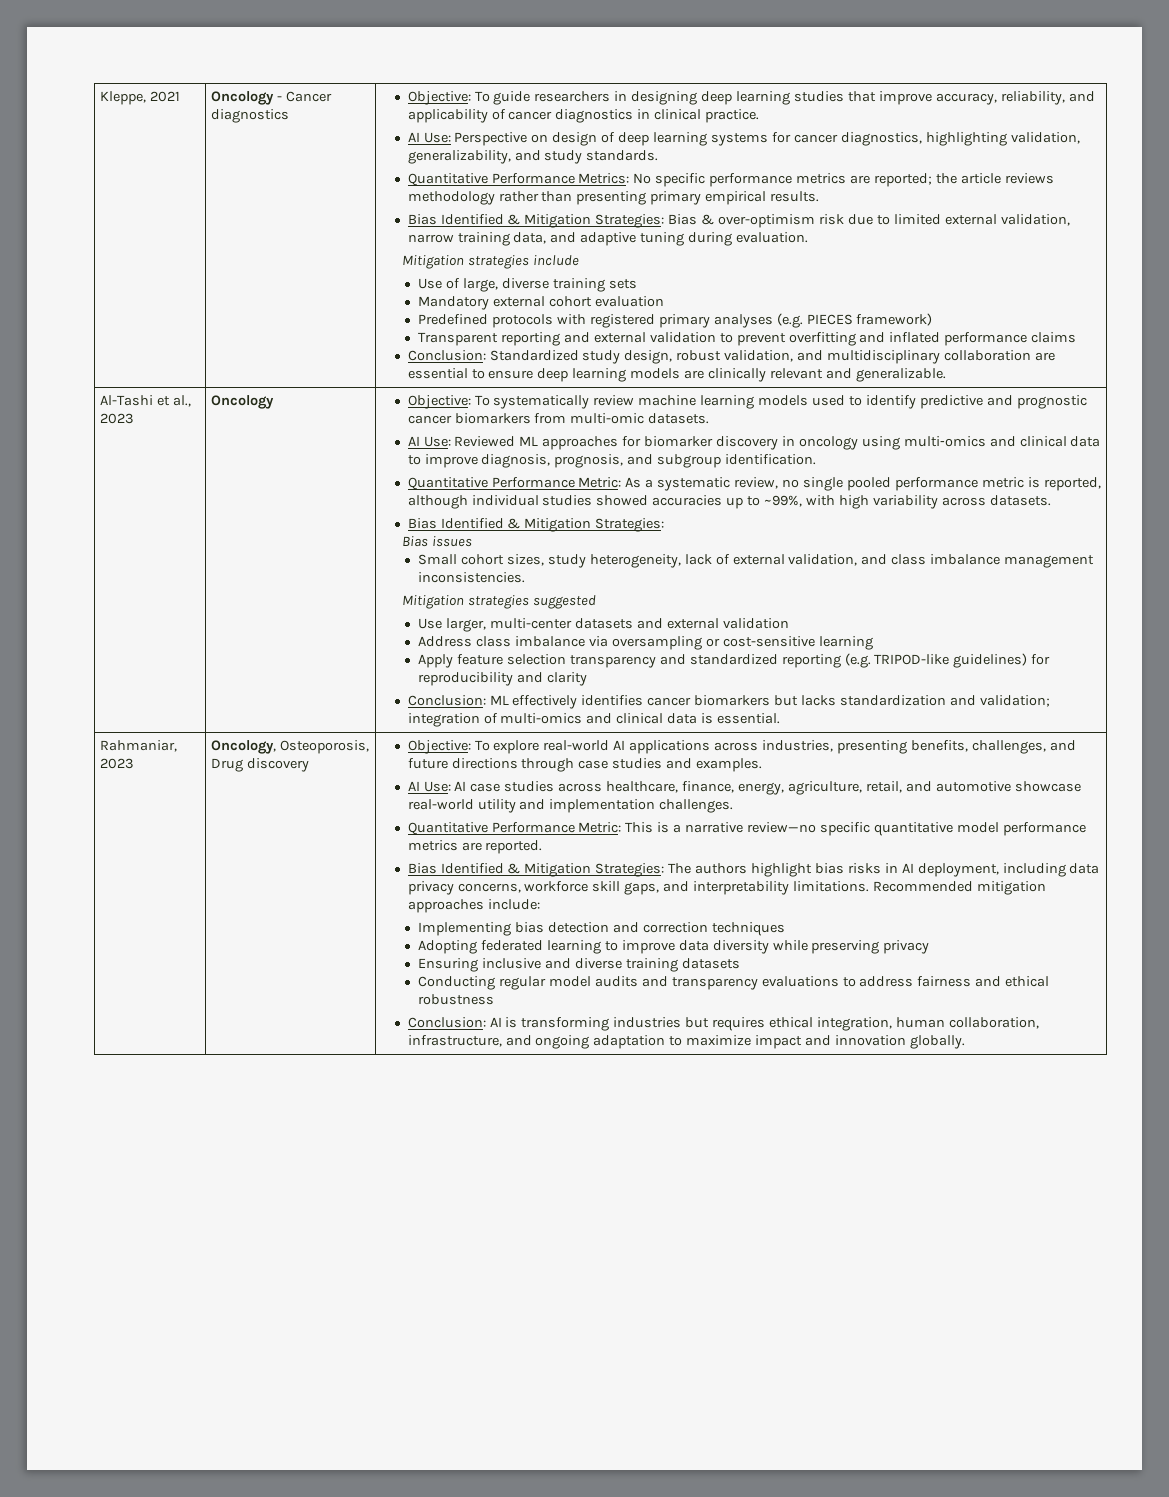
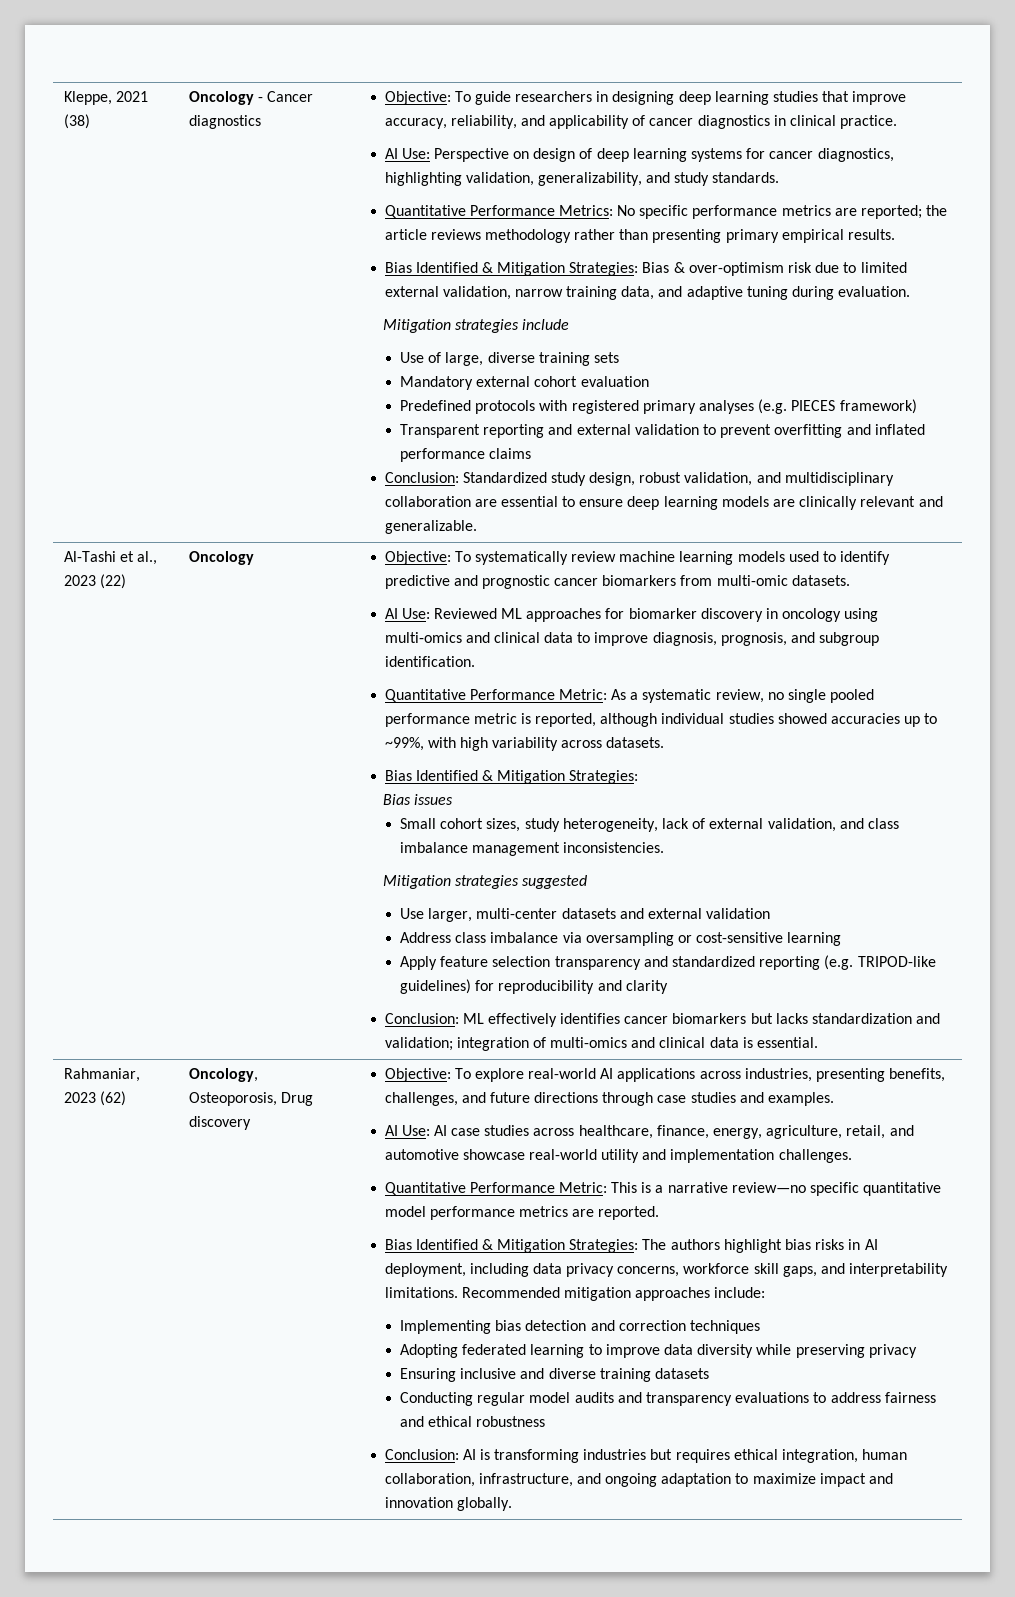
- Kleppe, 2021
+ Kleppe, 2021 (38)
- Al-Tashi et al., 2023
+ Al-Tashi et al., 2023 (22)
- Rahmaniar, 2023
+ Rahmaniar, 2023 (62)

